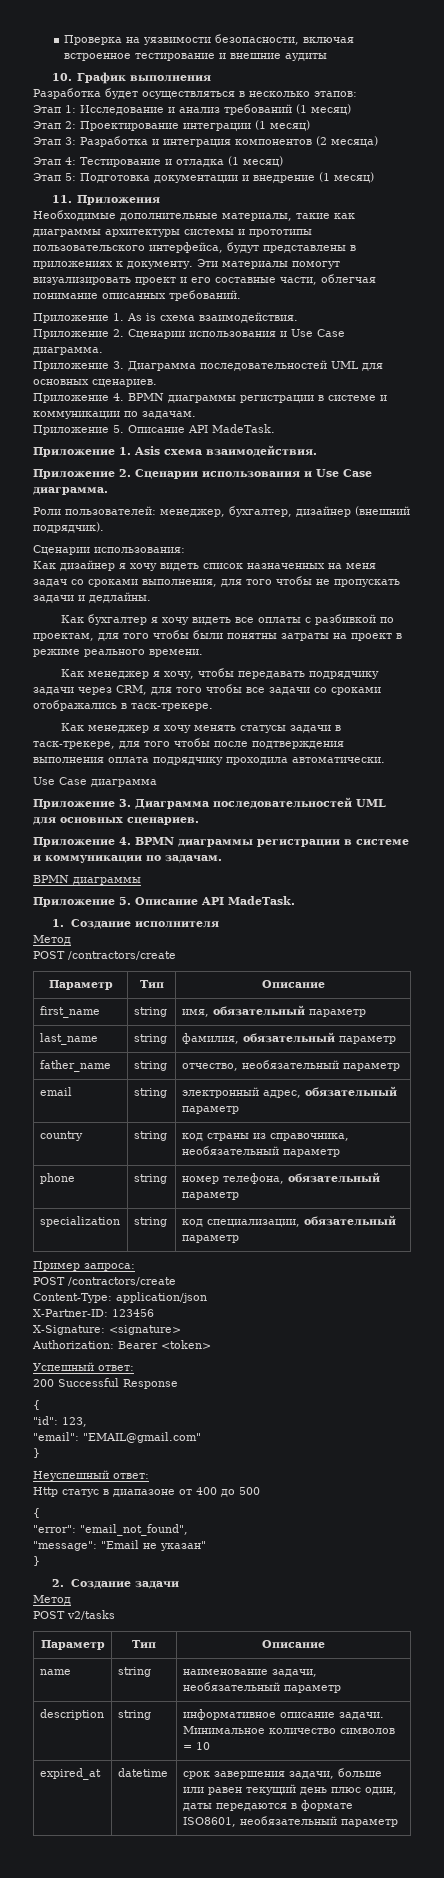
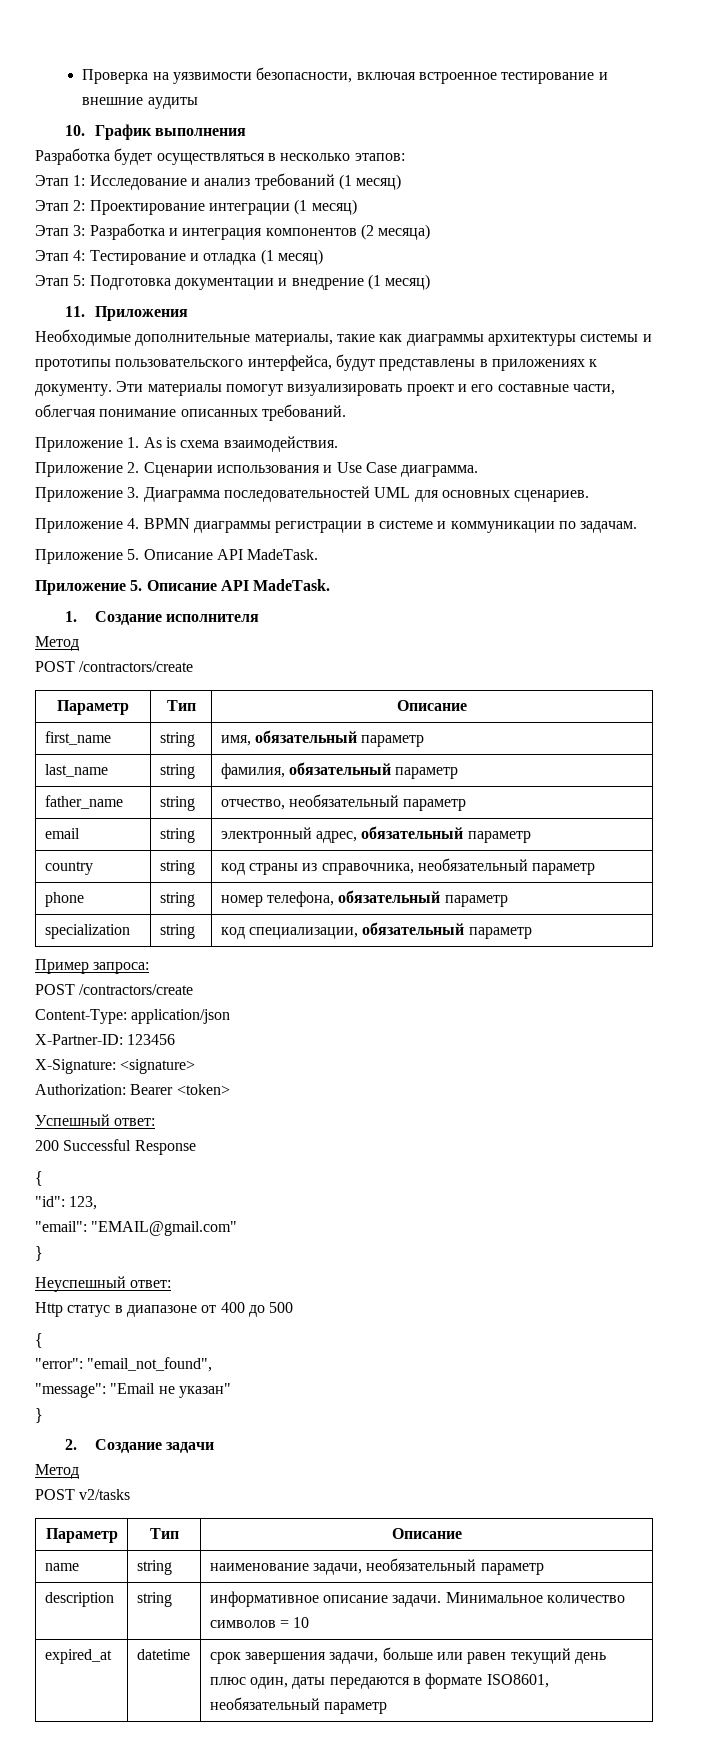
- Приложение 1. Asis схема взаимодействия.
- Приложение 2. Сценарии использования и Use Case диаграмма.
- Роли пользователей: менеджер, бухгалтер, дизайнер (внешний подрядчик).
- Сценарии использования:
- Как дизайнер я хочу видеть список назначенных на меня задач со сроками выполнения, для того чтобы не пропускать задачи и дедлайны.
- Как бухгалтер я хочу видеть все оплаты с разбивкой по проектам, для того чтобы были понятны затраты на проект в режиме реального времени.
- Как менеджер я хочу, чтобы передавать подрядчику задачи через CRM, для того чтобы все задачи со сроками отображались в таск-трекере.
- Как менеджер я хочу менять статусы задачи в таск-трекере, для того чтобы после подтверждения выполнения оплата подрядчику проходила автоматически.
- Use Case диаграмма
- Приложение 3. Диаграмма последовательностей UML для основных сценариев.
- Приложение 4. BPMN диаграммы регистрации в системе и коммуникации по задачам.
- BPMN диаграммы

